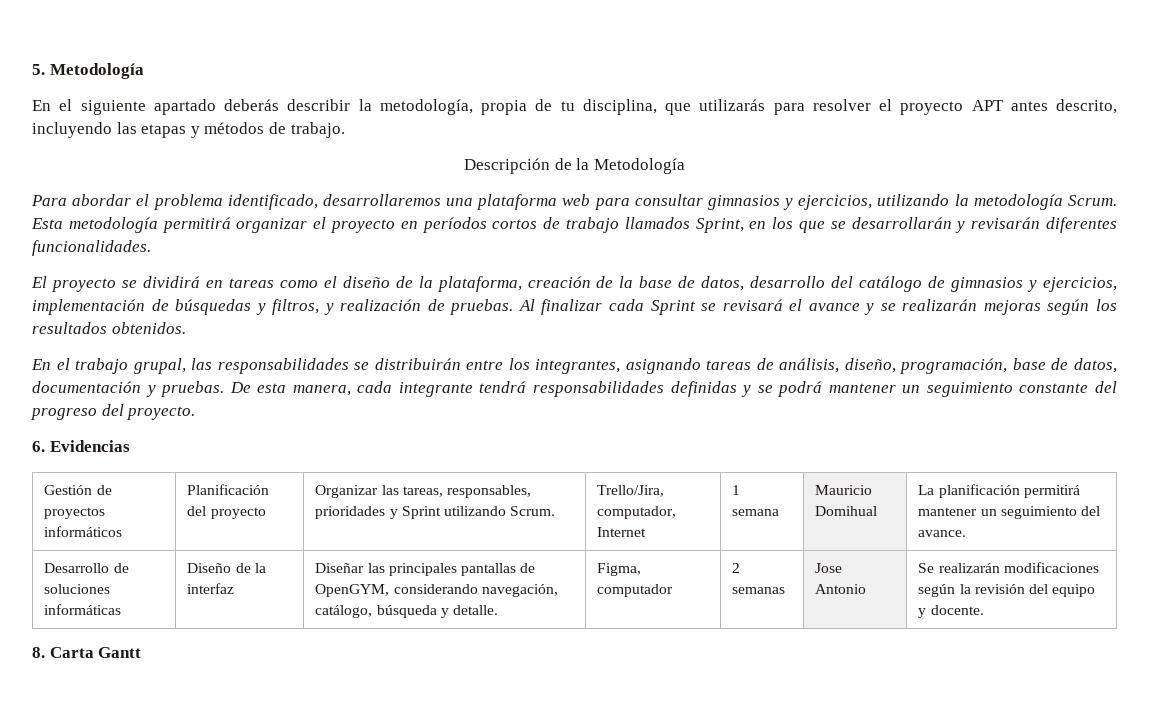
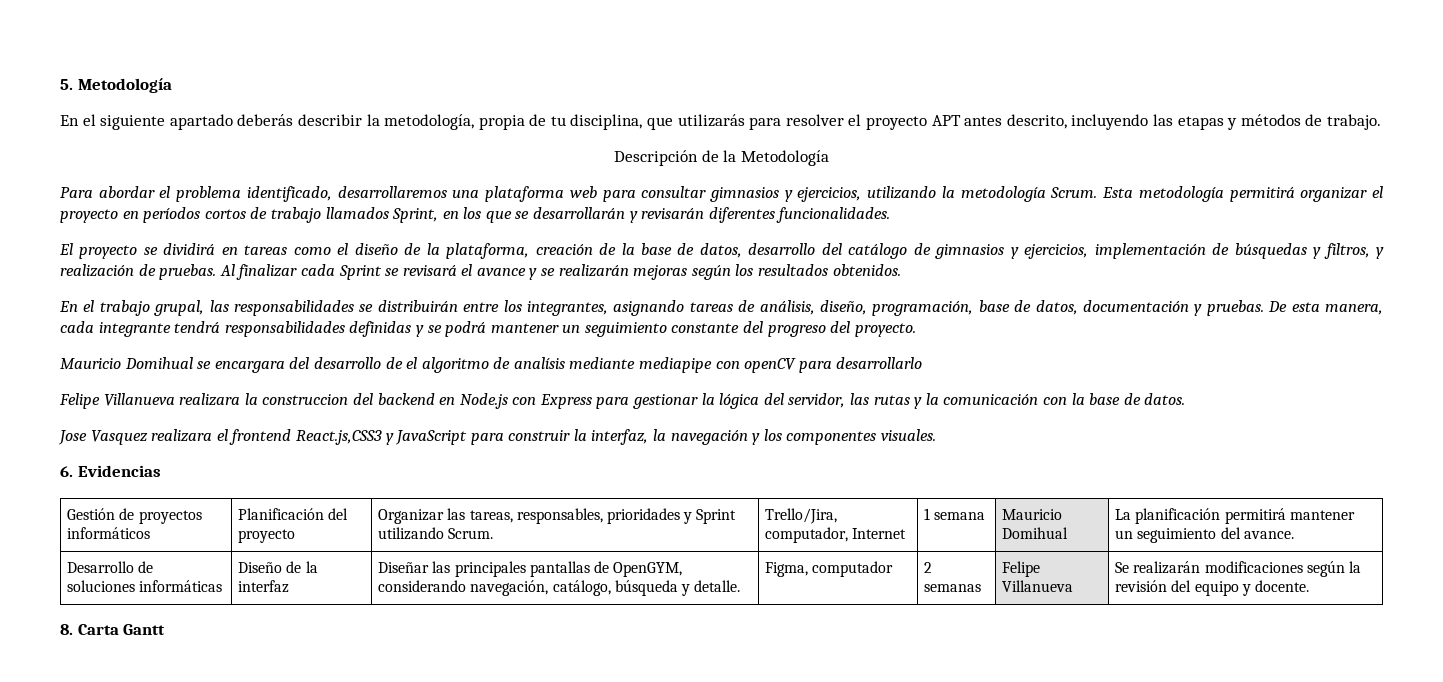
+ Mauricio Domihual se encargara del desarrollo de el algoritmo de analísis mediante mediapipe con openCV para desarrollarlo
+ Felipe Villanueva realizara la construccion del backend en Node.js con Express para gestionar la lógica del servidor, las rutas y la comunicación con la base de datos.
+ Jose Vasquez realizara el frontend React.js,CSS3 y JavaScript para construir la interfaz, la navegación y los componentes visuales.
- Desarrollo de soluciones informáticas | Diseño de la interfaz | Diseñar las principales pantallas de OpenGYM, considerando navegación, catálogo, búsqueda y detalle. | Figma, computador | 2 semanas | Jose Antonio | Se realizarán modificaciones según la revisión del equipo y docente.
+ Desarrollo de soluciones informáticas | Diseño de la interfaz | Diseñar las principales pantallas de OpenGYM, considerando navegación, catálogo, búsqueda y detalle. | Figma, computador | 2 semanas | Felipe Villanueva | Se realizarán modificaciones según la revisión del equipo y docente.

